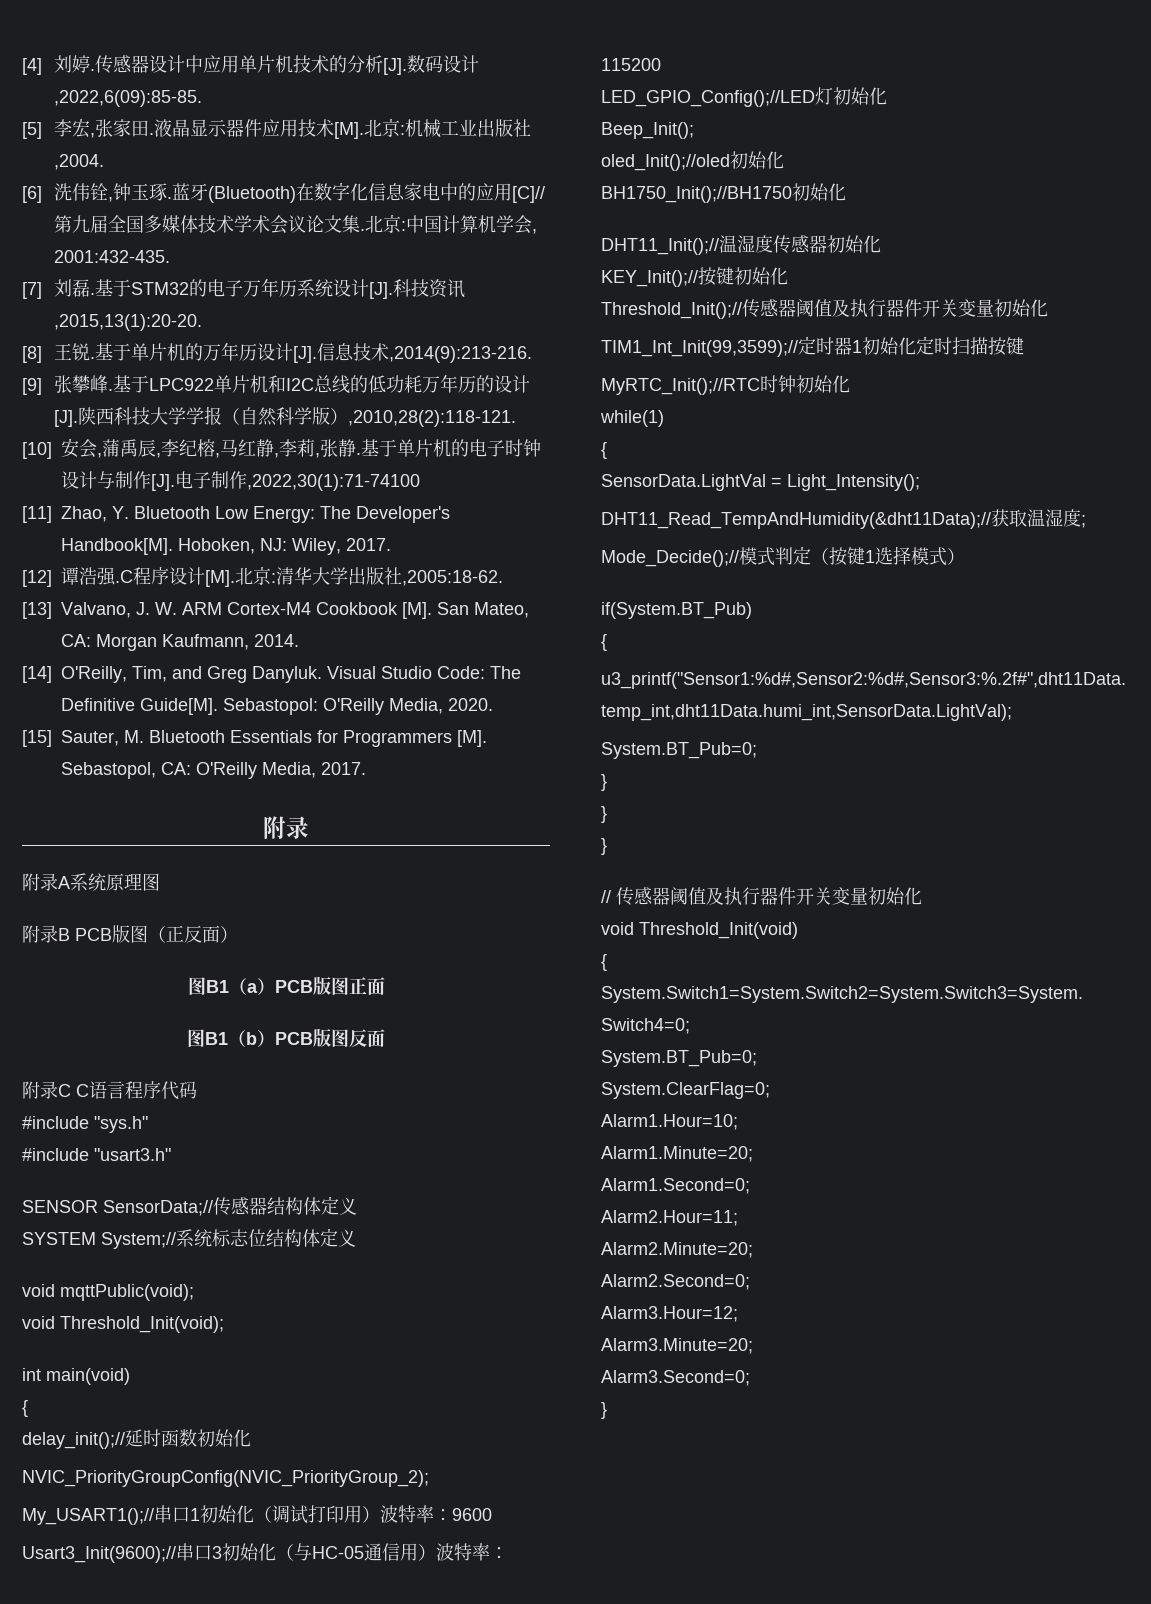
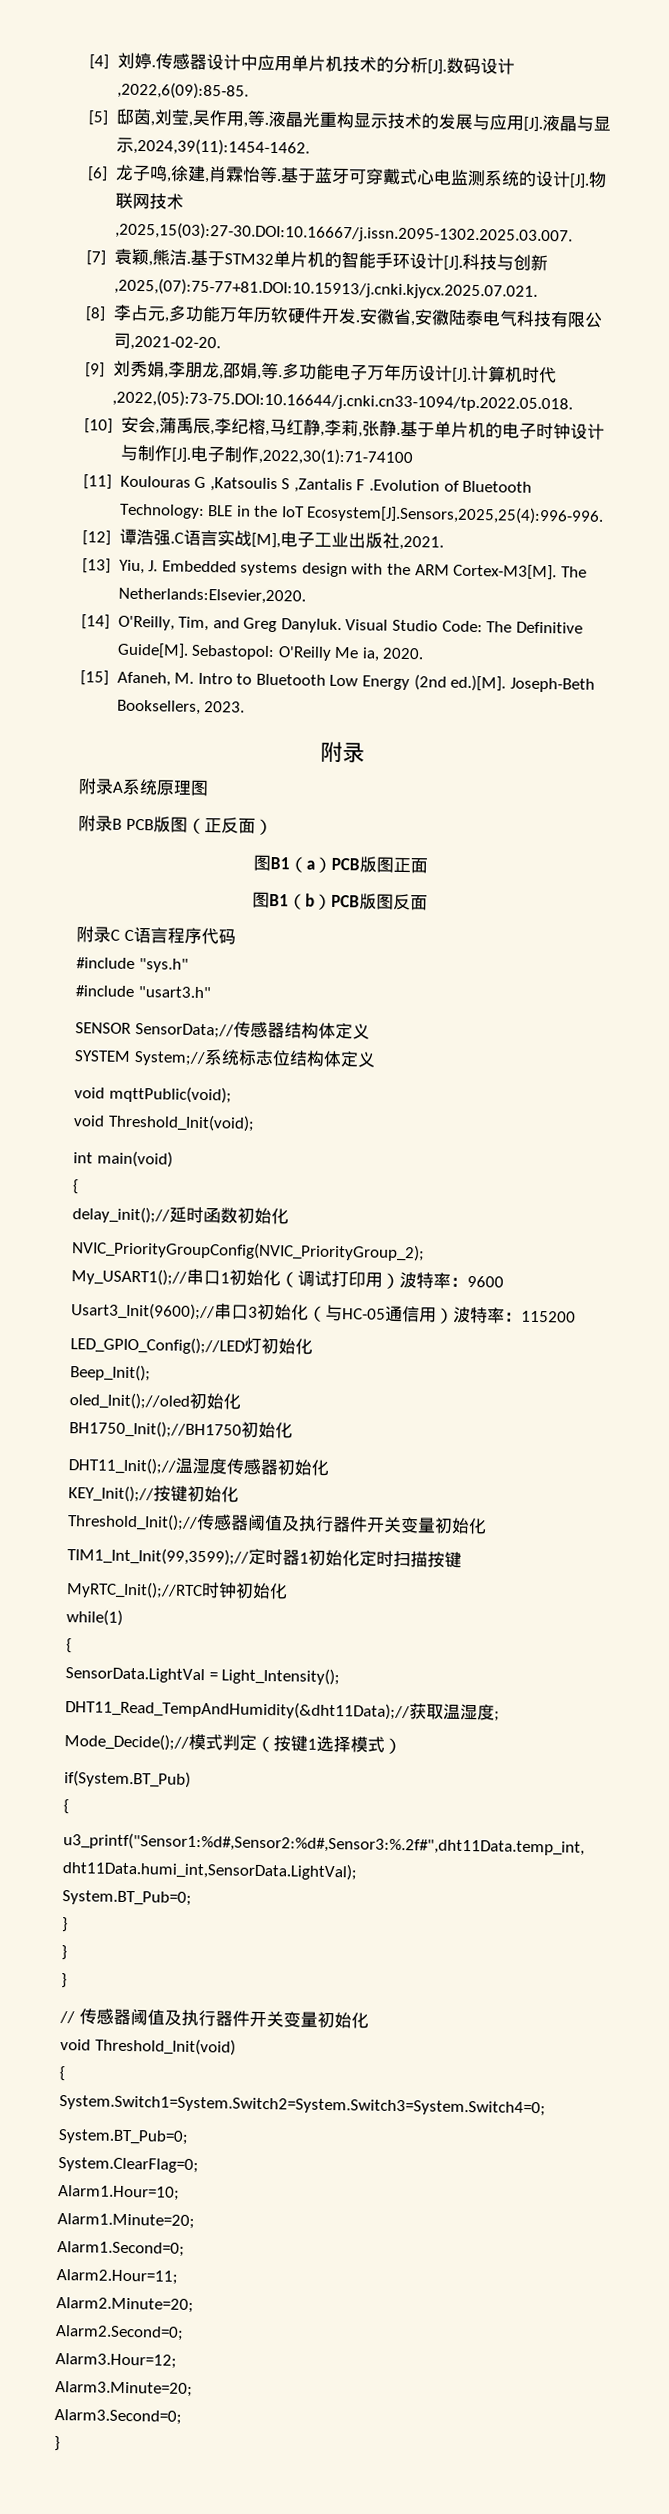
- [5]李宏,张家田.液晶显示器件应用技术[M].北京:机械工业出版社,2004.
- [6]洗伟铨,钟玉琢.蓝牙(Bluetooth)在数字化信息家电中的应用[C]//第九届全国多媒体技术学术会议论文集.北京:中国计算机学会, 2001:432-435.
- [7]刘磊.基于STM32的电子万年历系统设计[J].科技资讯,2015,13(1):20-20.
+ [5]邸茵,刘莹,吴作用,等.液晶光重构显示技术的发展与应用[J].液晶与显示,2024,39(11):1454-1462.
+ [6]龙子鸣,徐建,肖霖怡等.基于蓝牙可穿戴式心电监测系统的设计[J].物联网技术,2025,15(03):27-30.DOI:10.16667/j.issn.2095-1302.2025.03.007.
+ [7]袁颖,熊洁.基于STM32单片机的智能手环设计[J].科技与创新,2025,(07):75-77+81.DOI:10.15913/j.cnki.kjycx.2025.07.021.
- [8]王锐.基于单片机的万年历设计[J].信息技术,2014(9):213-216.
- [9]张攀峰.基于LPC922单片机和I2C总线的低功耗万年历的设计[J].陕西科技大学学报（自然科学版）,2010,28(2):118-121.
+ [8]李占元,多功能万年历软硬件开发.安徽省,安徽陆泰电气科技有限公司,2021-02-20.
+ [9]刘秀娟,李朋龙,邵娟,等.多功能电子万年历设计[J].计算机时代,2022,(05):73-75.DOI:10.16644/j.cnki.cn33-1094/tp.2022.05.018.
- [11] Zhao, Y. Bluetooth Low Energy: The Developer's Handbook[M]. Hoboken, NJ: Wiley, 2017.
- [12]谭浩强.C程序设计[M].北京:清华大学出版社,2005:18-62.
- [13] Valvano, J. W. ARM Cortex-M4 Cookbook [M]. San Mateo, CA: Morgan Kaufmann, 2014.
+ [11] Koulouras G ,Katsoulis S ,Zantalis F .Evolution of Bluetooth Technology: BLE in the IoT Ecosystem[J].Sensors,2025,25(4):996-996.
+ [12]谭浩强.C语言实战[M],电子工业出版社,2021.
+ [13] Yiu, J. Embedded systems design with the ARM Cortex-M3[M]. The Netherlands:Elsevier,2020.
- Sebastopol: O'Reilly Media, 2020.
+ Sebastopol: O'Reilly Me ia, 2020.
- [15] Sauter, M. Bluetooth Essentials for Programmers [M]. Sebastopol, CA: O'Reilly Media, 2017.
+ [15] Afaneh, M. Intro to Bluetooth Low Energy (2nd ed.)[M]. Joseph-Beth Booksellers, 2023.

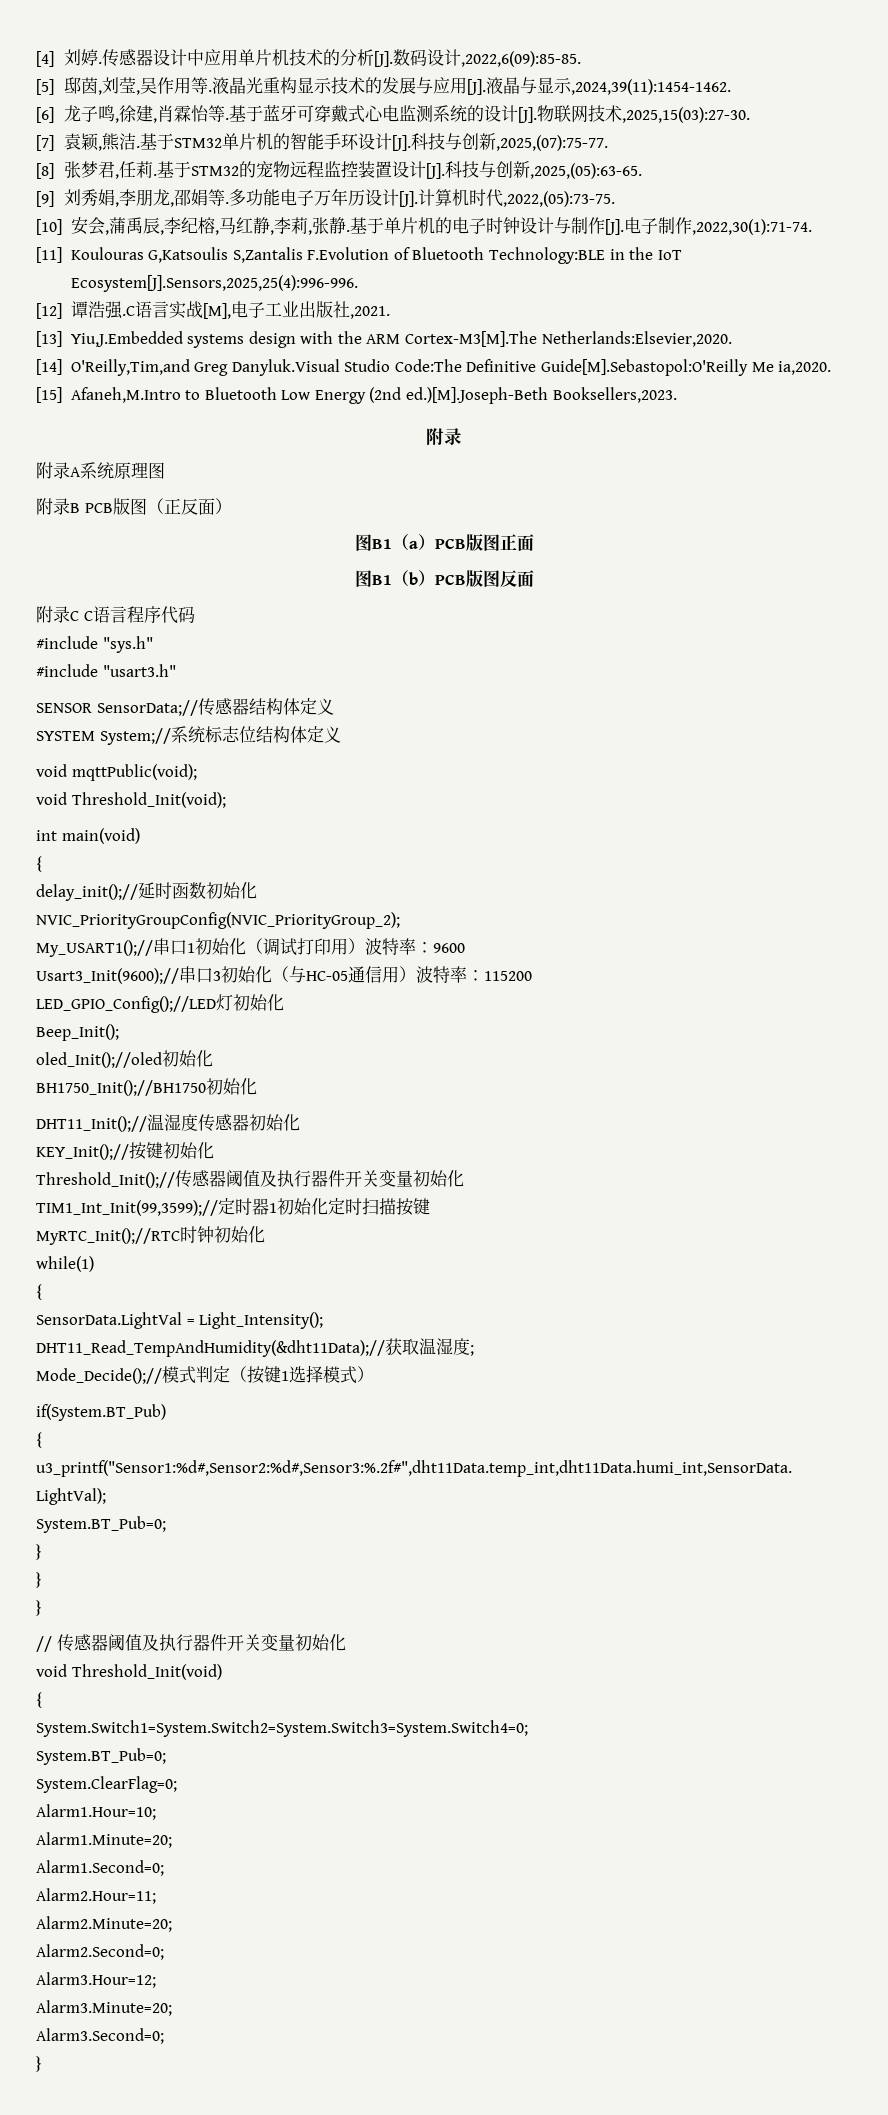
- [5]邸茵,刘莹,吴作用,等.
+ [5]邸茵,刘莹,吴作用等.
- 基于蓝牙可穿戴式心电监测系统的设计[J].物联网技术,2025,15(03):27-30.DOI:10.16667/j.issn.2095-1302.2025.03.007.
+ 基于蓝牙可穿戴式心电监测系统的设计[J].物联网技术,2025,15(03):27-30.
- 基于STM32单片机的智能手环设计[J].科技与创新,2025,(07):75-77+81.DOI:10.15913/j.cnki.kjycx.2025.07.021.
+ 基于STM32单片机的智能手环设计[J].科技与创新,2025,(07):75-77.
- [8]李占元,多功能万年历软硬件开发.安徽省,安徽陆泰电气科技有限公司,2021-02-20.
+ [8]张梦君,任莉.基于STM32的宠物远程监控装置设计[J].科技与创新,2025,(05):63-65.
- [9]刘秀娟,李朋龙,邵娟,等.
+ [9]刘秀娟,李朋龙,邵娟等.
- 多功能电子万年历设计[J].计算机时代,2022,(05):73-75.DOI:10.16644/j.cnki.cn33-1094/tp.2022.05.018.
+ 多功能电子万年历设计[J].计算机时代,2022,(05):73-75.
- 基于单片机的电子时钟设计与制作[J].电子制作,2022,30(1):71-74100
+ 基于单片机的电子时钟设计与制作[J].电子制作,2022,30(1):71-74.
- [11] Koulouras G ,Katsoulis S ,Zantalis F .Evolution of Bluetooth Technology: BLE in the IoT Ecosystem[J].Sensors,2025,25(4):996-996.
+ [11] Koulouras G,Katsoulis S,Zantalis F.Evolution of Bluetooth Technology:BLE in the IoT Ecosystem[J].Sensors,2025,25(4):996-996.
- [13] Yiu, J. Embedded systems design with the ARM Cortex-M3[M]. The Netherlands:Elsevier,2020.
+ [13] Yiu,J.Embedded systems design with the ARM Cortex-M3[M].The Netherlands:Elsevier,2020.
- [14] O'Reilly, Tim, and Greg Danyluk. Visual Studio Code: The Definitive Guide[M]. Sebastopol: O'Reilly Me ia, 2020.
- [15] Afaneh, M. Intro to Bluetooth Low Energy (2nd ed.)[M]. Joseph-Beth Booksellers, 2023.
+ [14] O'Reilly,Tim,and Greg Danyluk.Visual Studio Code:The Definitive Guide[M].Sebastopol:O'Reilly Me ia,2020.
+ [15] Afaneh,M.Intro to Bluetooth Low Energy (2nd ed.)[M].Joseph-Beth Booksellers,2023.

